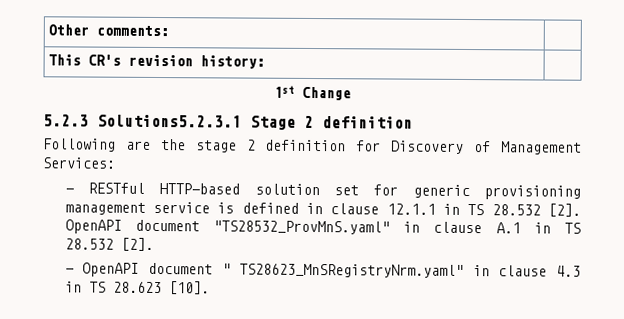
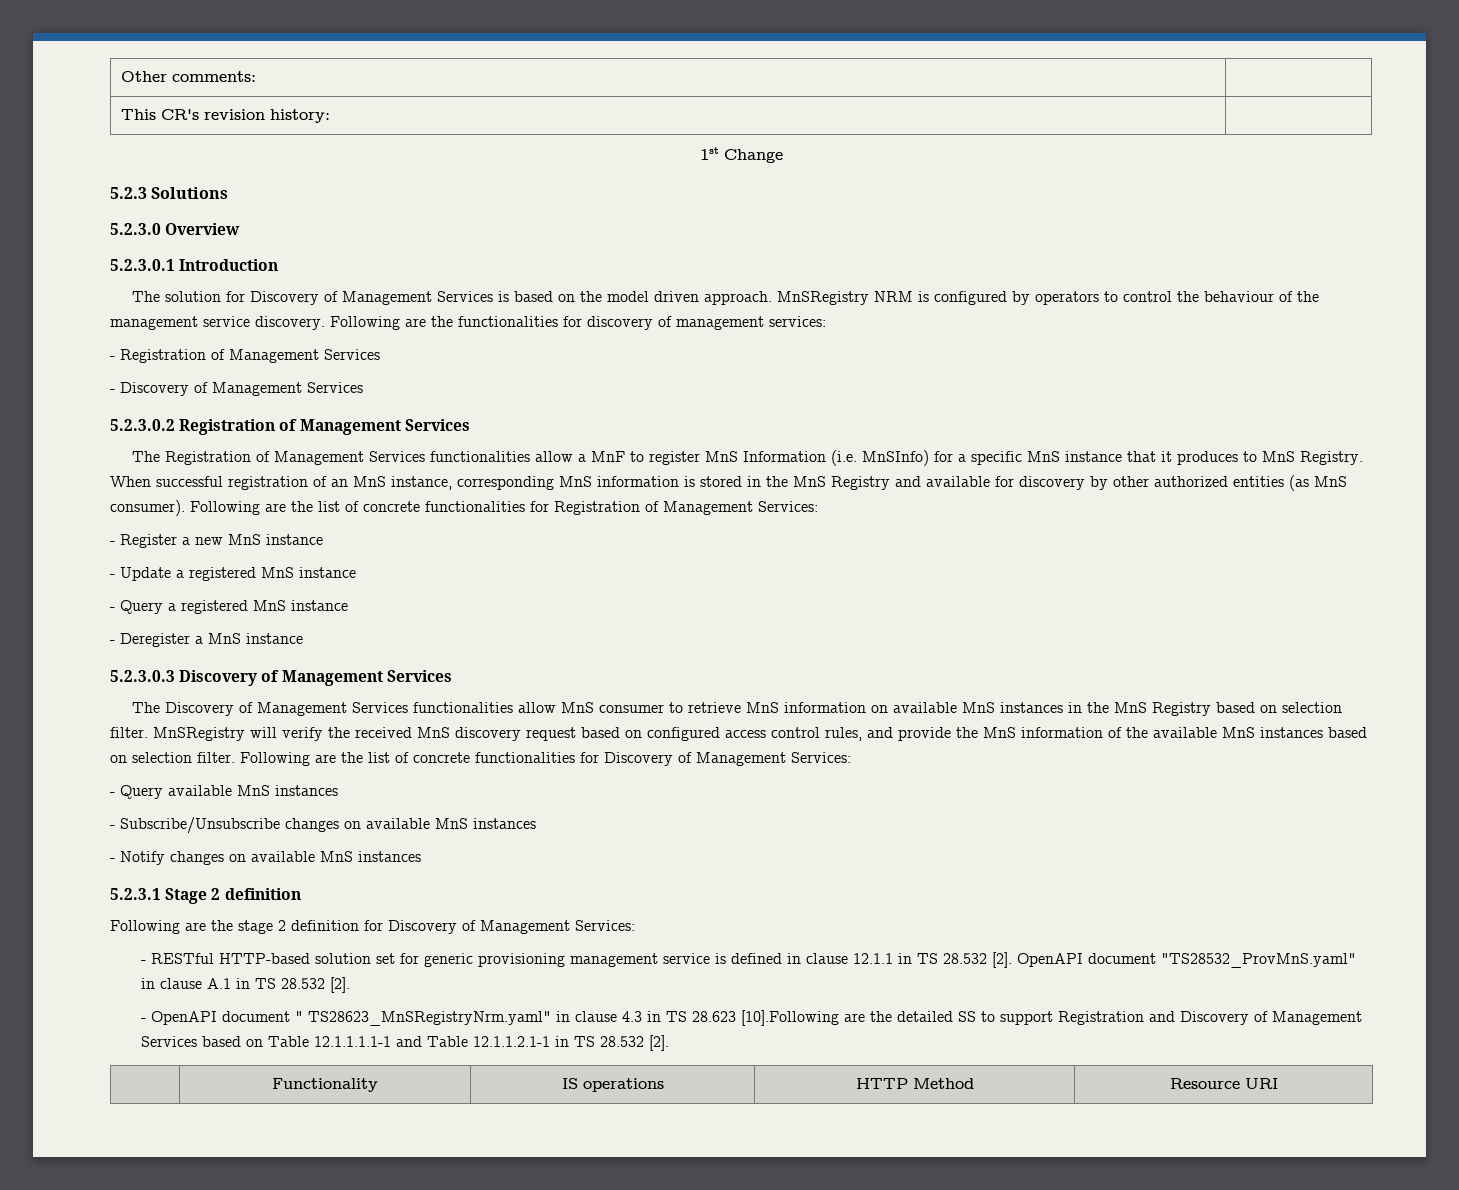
- 5.2.3 Solutions5.2.3.1 Stage 2 definition
+ 5.2.3 Solutions
+ 5.2.3.0 Overview
+ 5.2.3.0.1 Introduction
+ The solution for Discovery of Management Services is based on the model driven approach. MnSRegistry NRM is configured by operators to control the behaviour of the management service discovery. Following are the functionalities for discovery of management services:
+ - Registration of Management Services
+ - Discovery of Management Services
+ 5.2.3.0.2 Registration of Management Services
+ The Registration of Management Services functionalities allow a MnF to register MnS Information (i.e. MnSInfo) for a specific MnS instance that it produces to MnS Registry. When successful registration of an MnS instance, corresponding MnS information is stored in the MnS Registry and available for discovery by other authorized entities (as MnS consumer). Following are the list of concrete functionalities for Registration of Management Services:
+ - Register a new MnS instance
+ - Update a registered MnS instance
+ - Query a registered MnS instance
+ - Deregister a MnS instance
+ 5.2.3.0.3 Discovery of Management Services
+ The Discovery of Management Services functionalities allow MnS consumer to retrieve MnS information on available MnS instances in the MnS Registry based on selection filter. MnSRegistry will verify the received MnS discovery request based on configured access control rules, and provide the MnS information of the available MnS instances based on selection filter. Following are the list of concrete functionalities for Discovery of Management Services:
+ - Query available MnS instances
+ - Subscribe/Unsubscribe changes on available MnS instances
+ - Notify changes on available MnS instances
+ 5.2.3.1 Stage 2 definition
- - OpenAPI document " TS28623_MnSRegistryNrm.yaml" in clause 4.3 in TS 28.623 [10].
+ - OpenAPI document " TS28623_MnSRegistryNrm.yaml" in clause 4.3 in TS 28.623 [10].Following are the detailed SS to support Registration and Discovery of Management Services based on Table 12.1.1.1.1-1 and Table 12.1.1.2.1-1 in TS 28.532 [2].
+ | Functionality | IS operations | HTTP Method | Resource URI

